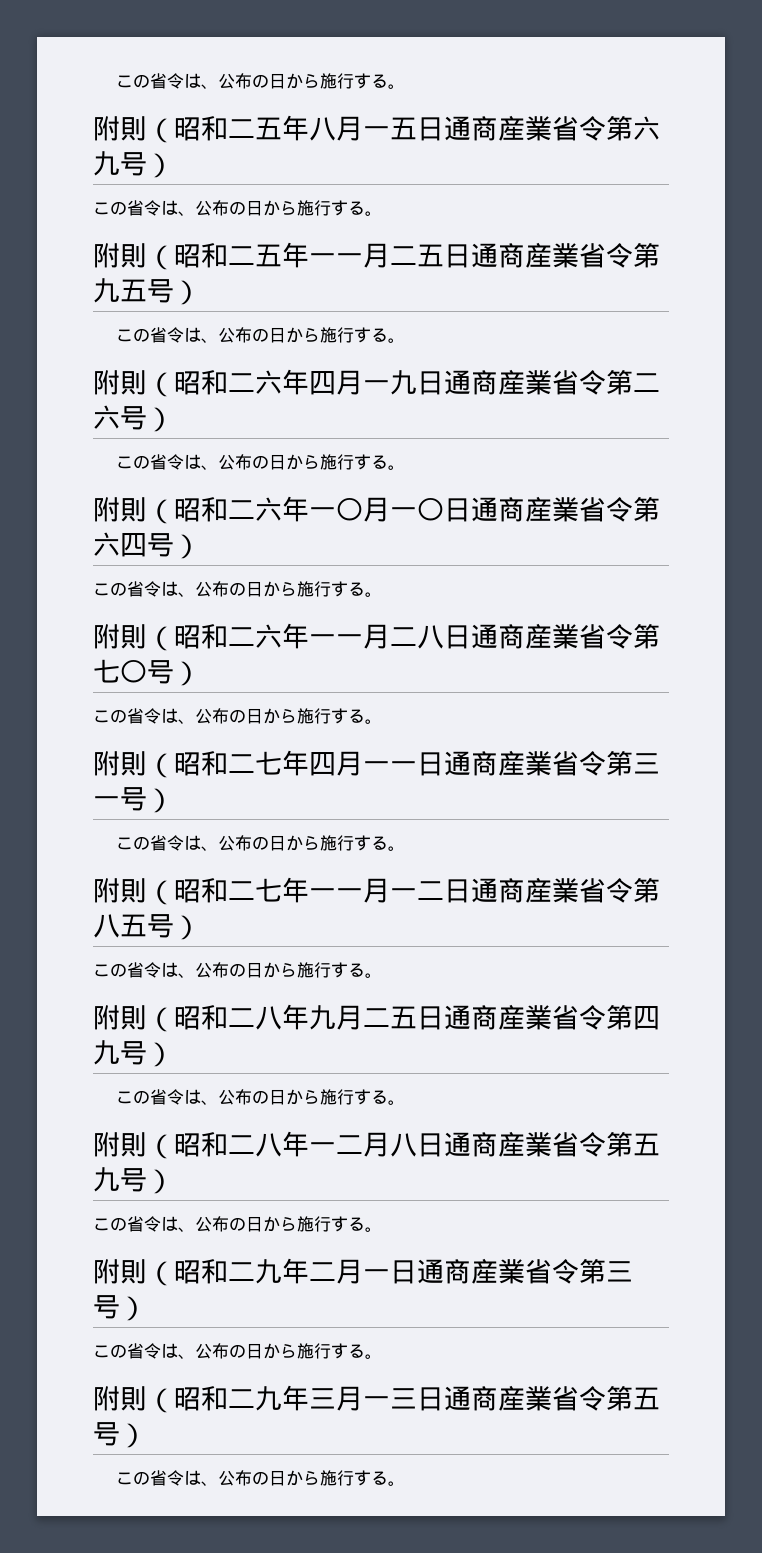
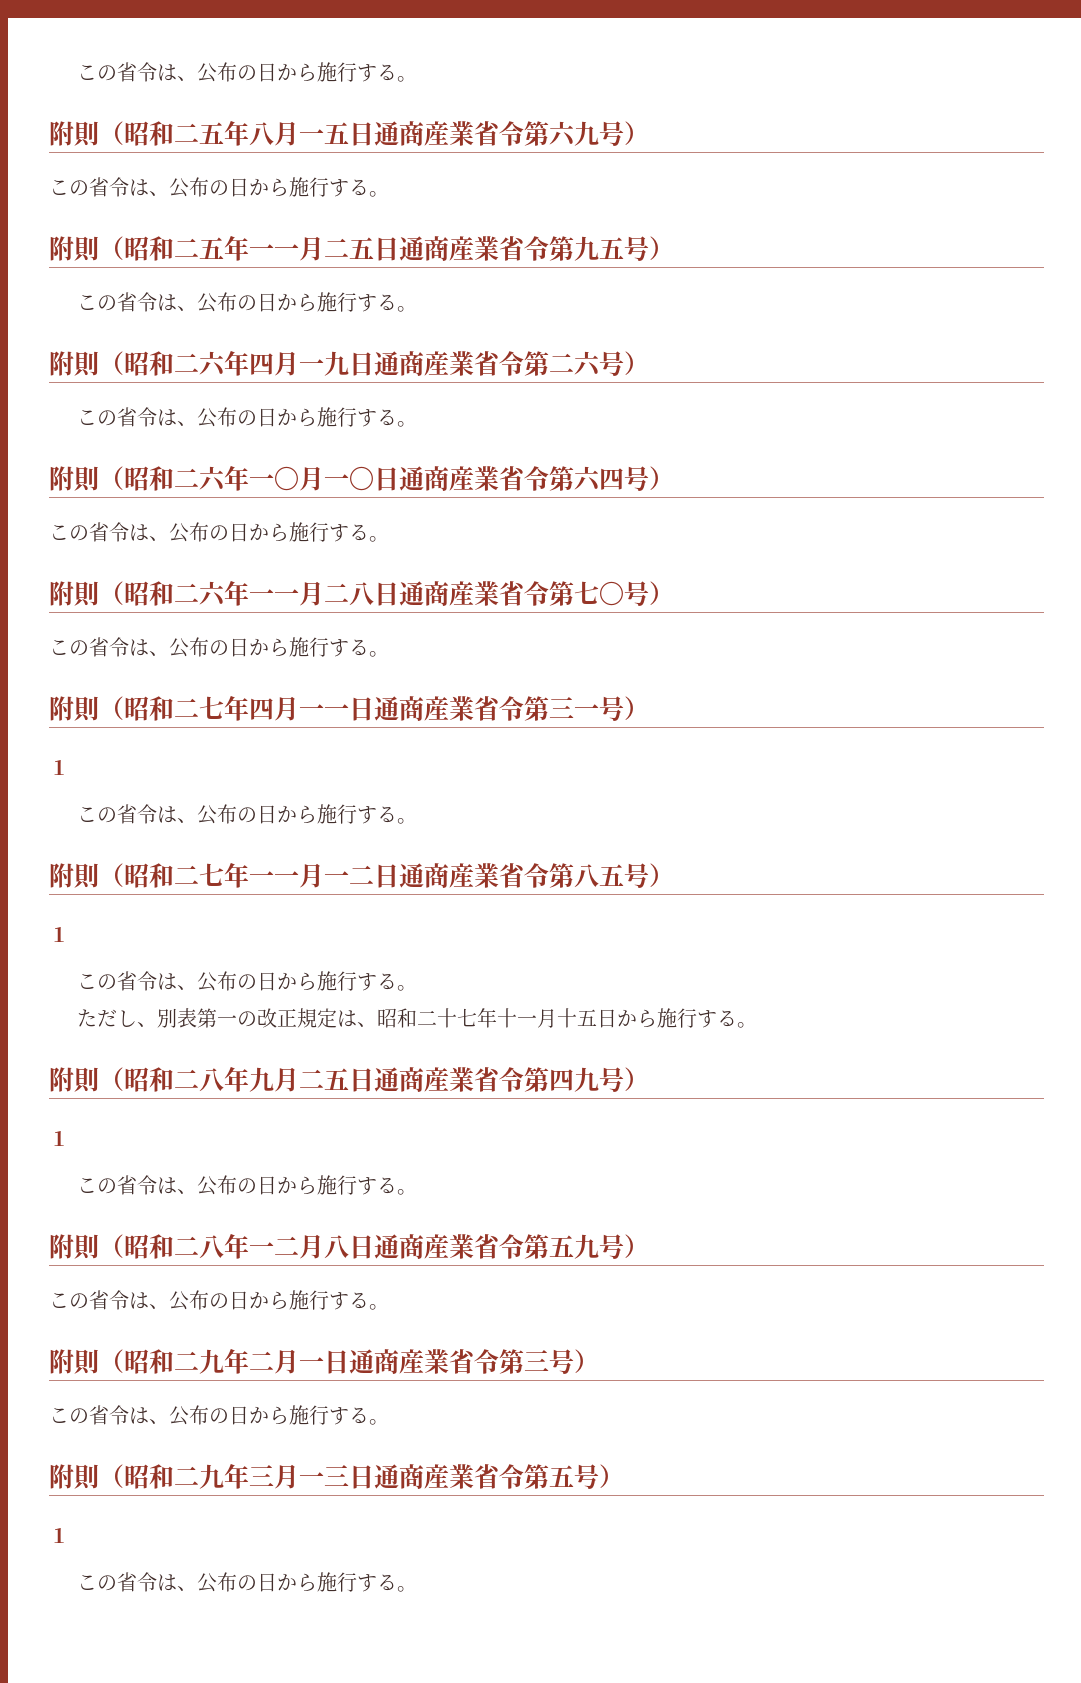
  附則（昭和二七年四月一一日通商産業省令第三一号）
+ １
  附則（昭和二七年一一月一二日通商産業省令第八五号）
+ １
  この省令は、公布の日から施行する。
+ ただし、別表第一の改正規定は、昭和二十七年十一月十五日から施行する。
  附則（昭和二八年九月二五日通商産業省令第四九号）
+ １
  附則（昭和二九年三月一三日通商産業省令第五号）
+ １

